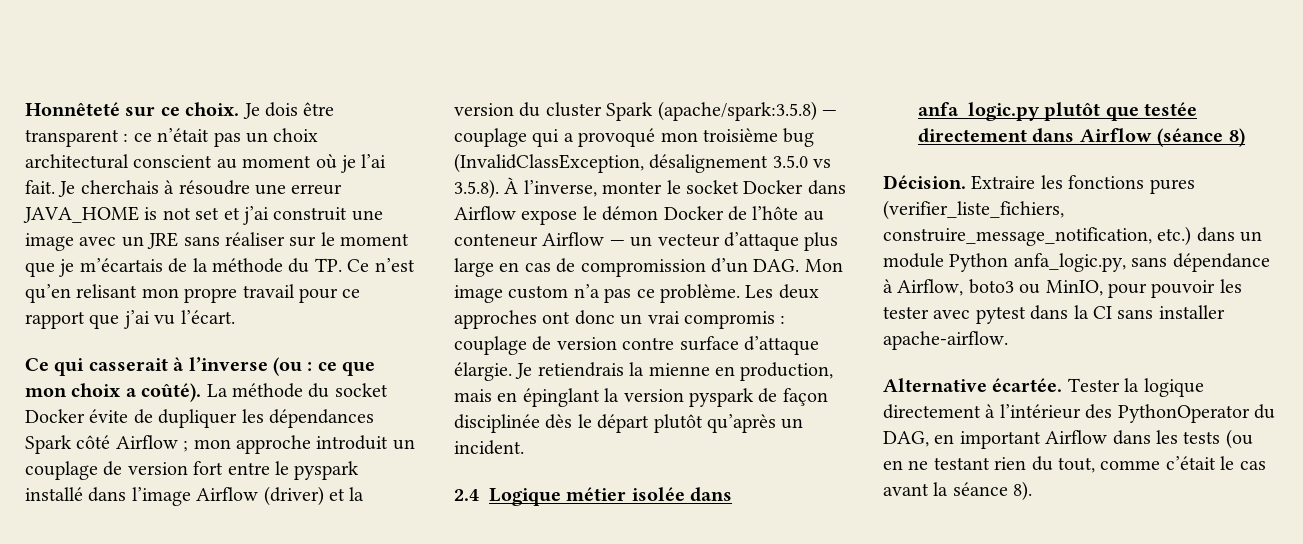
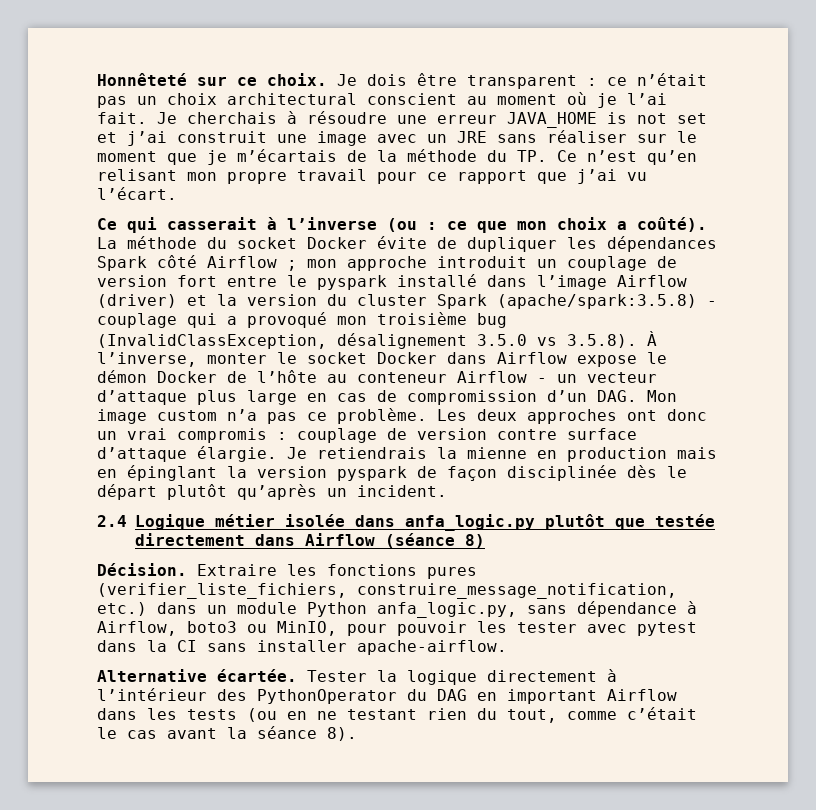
- mon approche introduit un couplage de version fort entre le pyspark installé dans l’image Airflow (driver) et la version du cluster Spark (apache/spark:3.5.8) — couplage qui a provoqué mon troisième bug (InvalidClassException, désalignement 3.5.0 vs 3.5.8). À l’inverse, monter le socket Docker dans Airflow expose le démon Docker de l’hôte au conteneur Airflow — un vecteur d’attaque plus large en cas de compromission d’un DAG. Mon image custom n’a pas ce problème.
+ mon approche introduit un couplage de version fort entre le pyspark installé dans l’image Airflow (driver) et la version du cluster Spark (apache/spark:3.5.8) - couplage qui a provoqué mon troisième bug (InvalidClassException, désalignement 3.5.0 vs 3.5.8). À l’inverse, monter le socket Docker dans Airflow expose le démon Docker de l’hôte au conteneur Airflow - un vecteur d’attaque plus large en cas de compromission d’un DAG. Mon image custom n’a pas ce problème.
- Je retiendrais la mienne en production, mais en épinglant la version pyspark de façon disciplinée dès le départ plutôt qu’après un incident.
+ Je retiendrais la mienne en production mais en épinglant la version pyspark de façon disciplinée dès le départ plutôt qu’après un incident.
- Tester la logique directement à l’intérieur des PythonOperator du DAG, en important Airflow dans les tests (ou en ne testant rien du tout, comme c’était le cas avant la séance 8).
+ Tester la logique directement à l’intérieur des PythonOperator du DAG en important Airflow dans les tests (ou en ne testant rien du tout, comme c’était le cas avant la séance 8).

